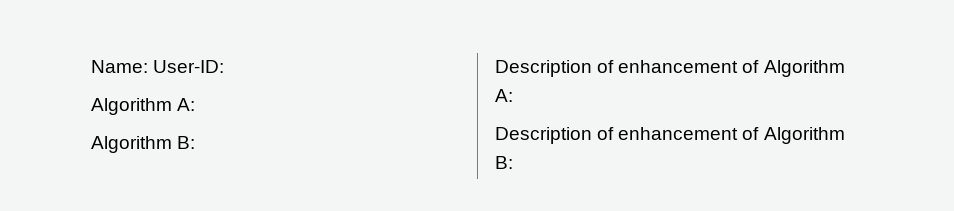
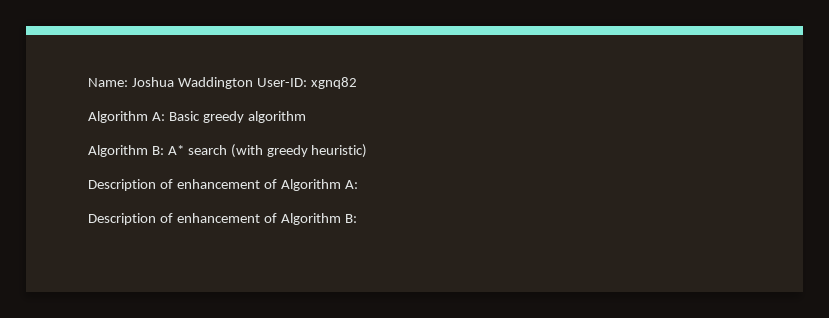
- Name: User-ID:
- Algorithm A:
- Algorithm B:
+ Name: Joshua Waddington User-ID: xgnq82
+ Algorithm A: Basic greedy algorithm
+ Algorithm B: A* search (with greedy heuristic)

